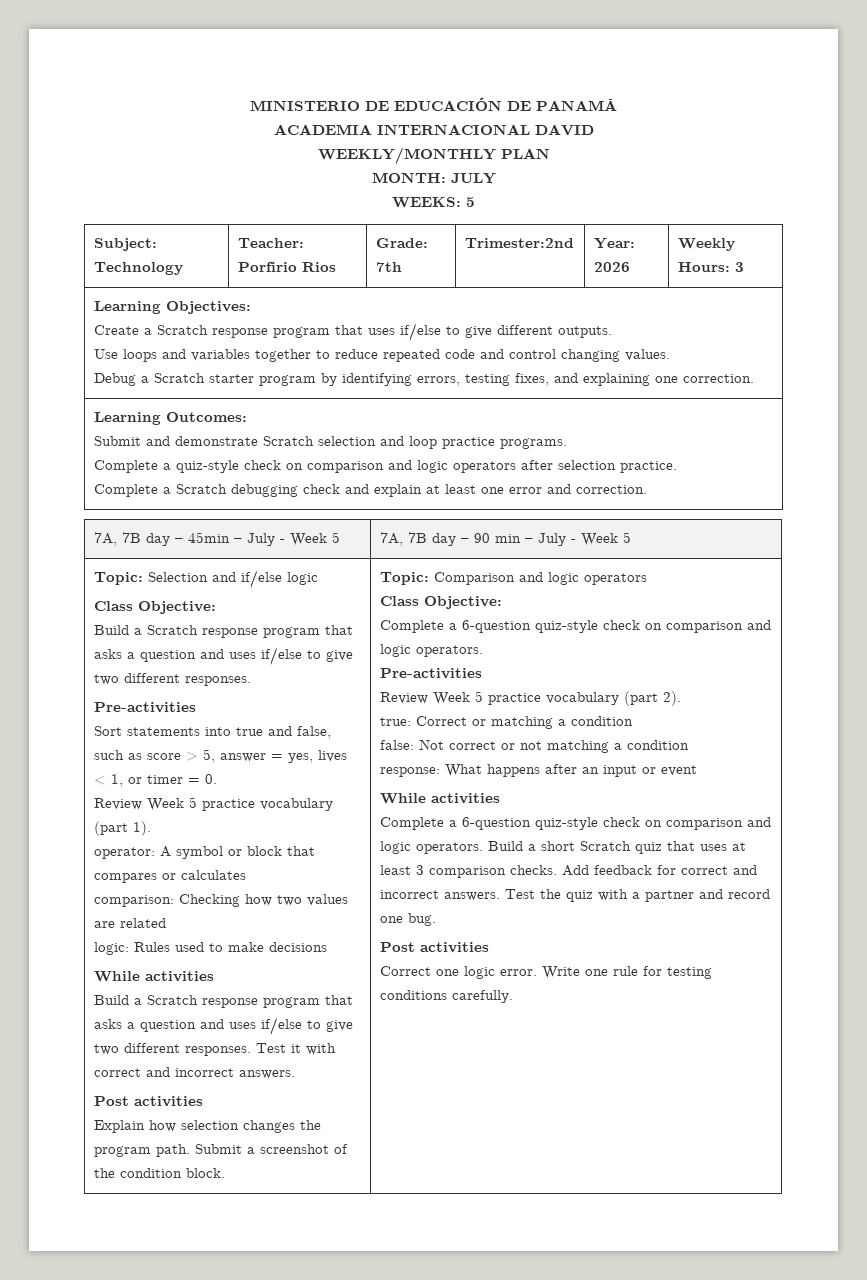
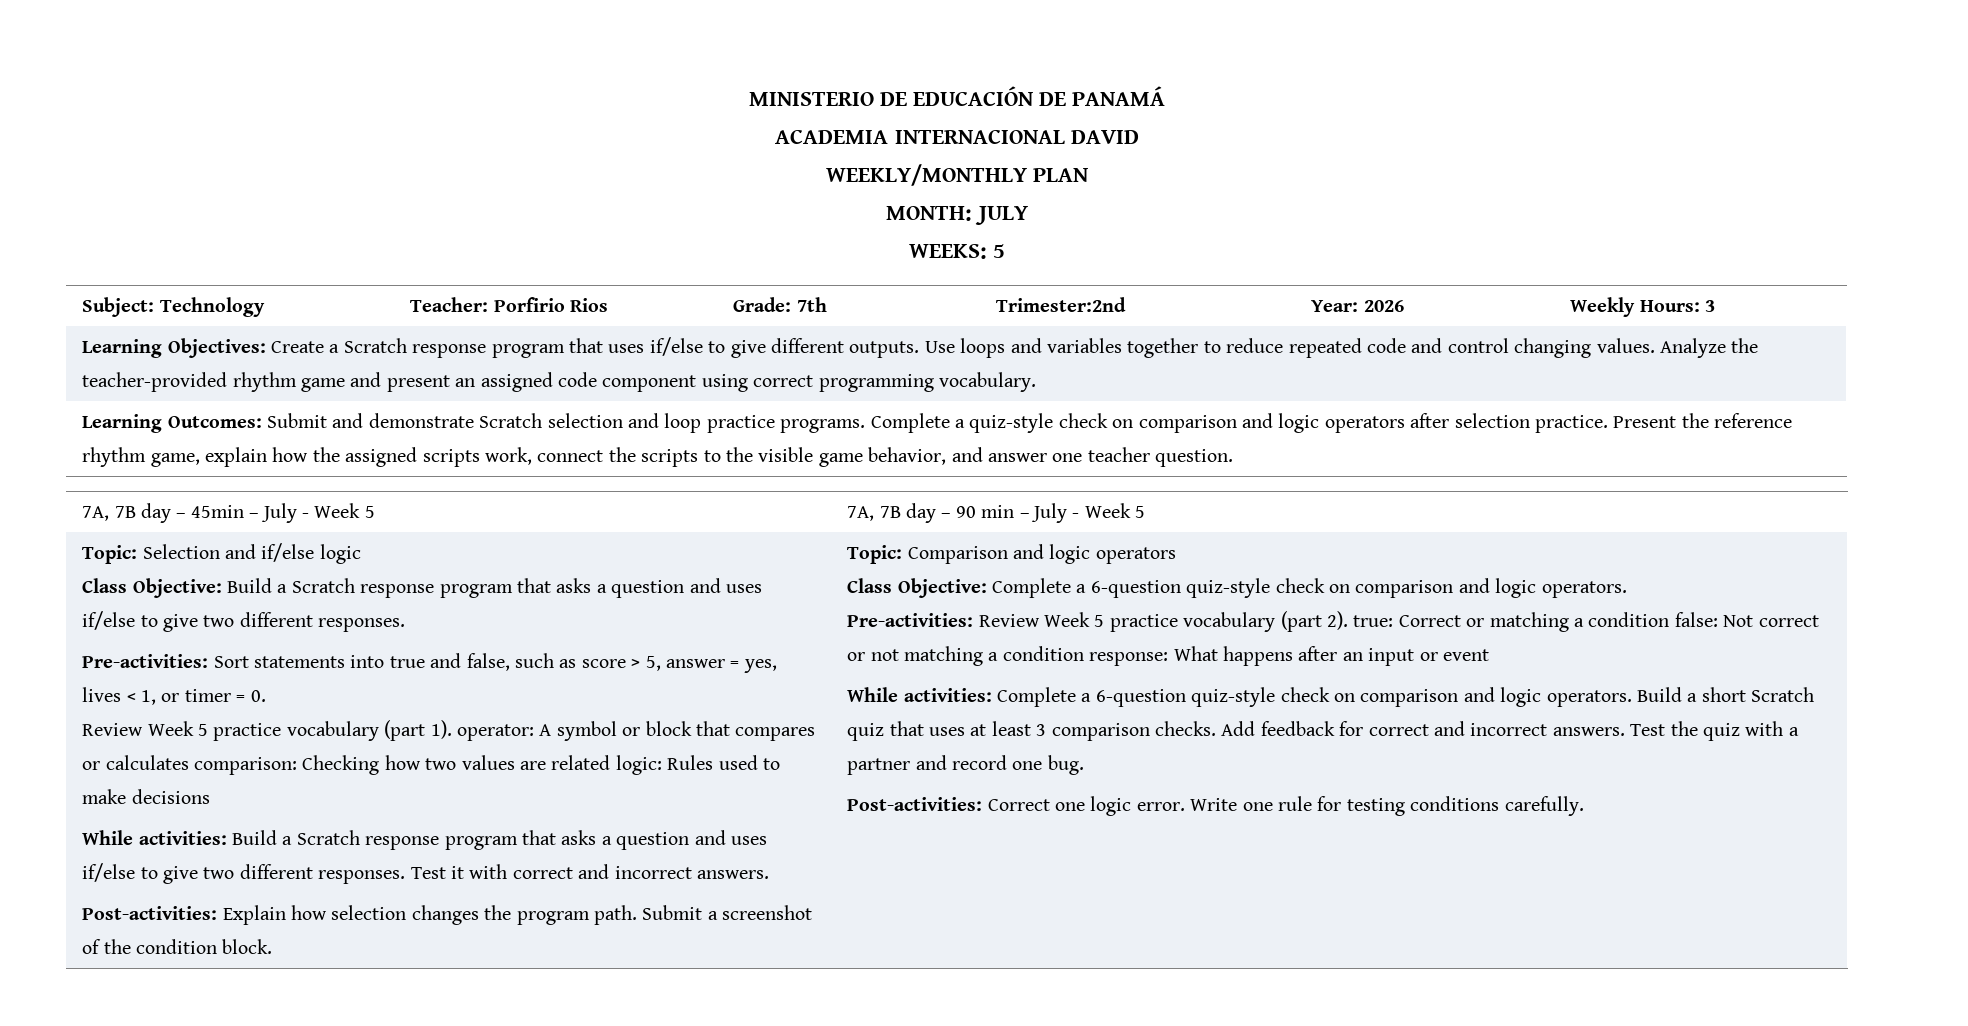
- Learning Objectives:
- Create a Scratch response program that uses if/else to give different outputs.
- Use loops and variables together to reduce repeated code and control changing values.
- Debug a Scratch starter program by identifying errors, testing fixes, and explaining one correction.
+ Learning Objectives: Create a Scratch response program that uses if/else to give different outputs. Use loops and variables together to reduce repeated code and control changing values. Analyze the teacher-provided rhythm game and present an assigned code component using correct programming vocabulary.
- Learning Outcomes:
- Submit and demonstrate Scratch selection and loop practice programs.
- Complete a quiz-style check on comparison and logic operators after selection practice.
- Complete a Scratch debugging check and explain at least one error and correction.
+ Learning Outcomes: Submit and demonstrate Scratch selection and loop practice programs. Complete a quiz-style check on comparison and logic operators after selection practice. Present the reference rhythm game, explain how the assigned scripts work, connect the scripts to the visible game behavior, and answer one teacher question.
  Topic: Selection and if/else logic
- Class Objective:
- Build a Scratch response program that asks a question and uses if/else to give two different responses.
- Pre-activities
- Sort statements into true and false, such as score > 5, answer = yes, lives < 1, or timer = 0.
+ Class Objective: Build a Scratch response program that asks a question and uses if/else to give two different responses.
+ Pre-activities: Sort statements into true and false, such as score > 5, answer = yes, lives < 1, or timer = 0.
- Review Week 5 practice vocabulary (part 1).
- operator: A symbol or block that compares or calculates
- comparison: Checking how two values are related
- logic: Rules used to make decisions
- While activities
- Build a Scratch response program that asks a question and uses if/else to give two different responses.
+ Review Week 5 practice vocabulary (part 1). operator: A symbol or block that compares or calculates comparison: Checking how two values are related logic: Rules used to make decisions
+ While activities: Build a Scratch response program that asks a question and uses if/else to give two different responses.
  Test it with correct and incorrect answers.
- Post activities
- Explain how selection changes the program path.
+ Post-activities: Explain how selection changes the program path.
  Topic: Comparison and logic operators
- Class Objective:
- Complete a 6-question quiz-style check on comparison and logic operators.
- Pre-activities
- Review Week 5 practice vocabulary (part 2).
- true: Correct or matching a condition
- false: Not correct or not matching a condition
- response: What happens after an input or event
- While activities
- Complete a 6-question quiz-style check on comparison and logic operators.
+ Class Objective: Complete a 6-question quiz-style check on comparison and logic operators.
+ Pre-activities: Review Week 5 practice vocabulary (part 2). true: Correct or matching a condition false: Not correct or not matching a condition response: What happens after an input or event
+ While activities: Complete a 6-question quiz-style check on comparison and logic operators.
  Test the quiz with a partner and record one bug.
- Post activities
- Correct one logic error.
+ Post-activities: Correct one logic error.

